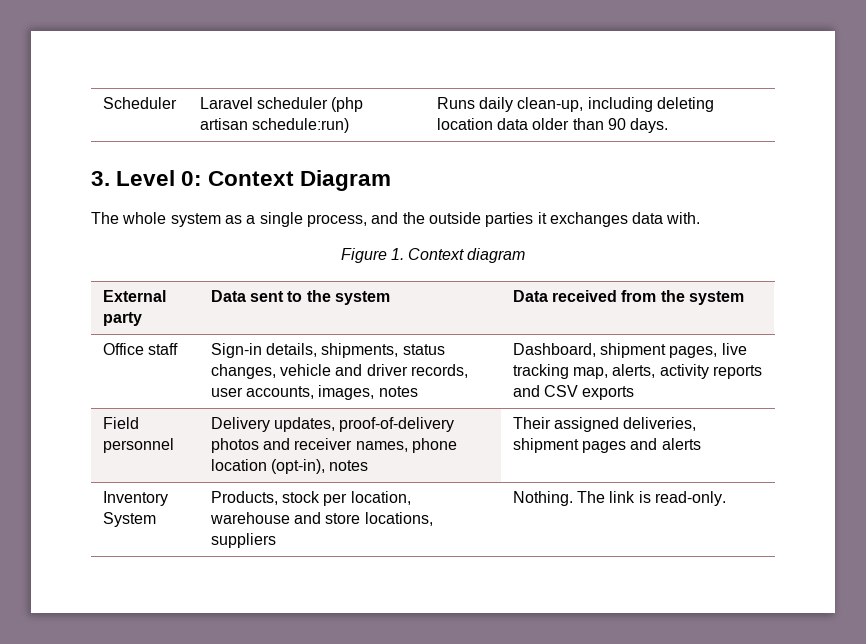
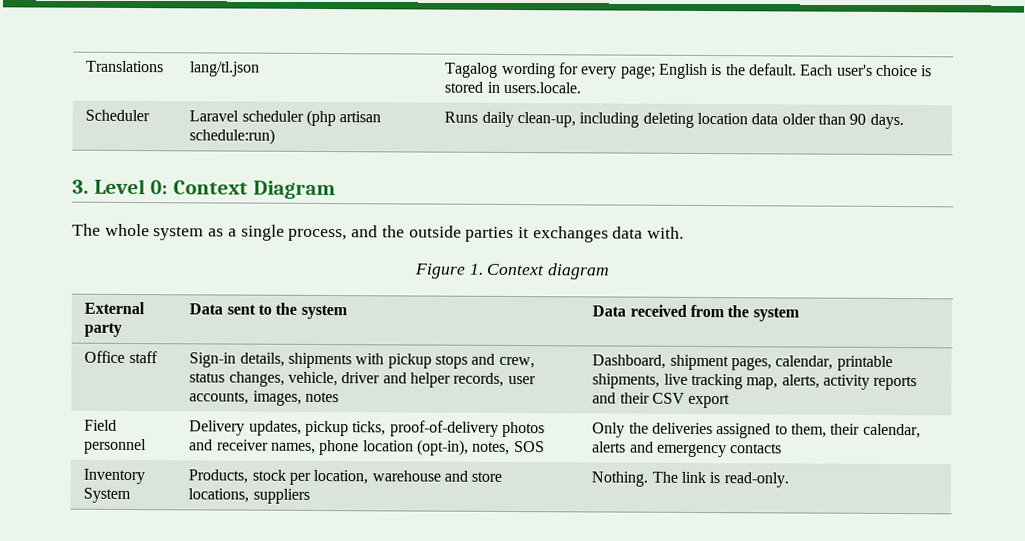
+ Translations | lang/tl.json | Tagalog wording for every page; English is the default. Each user's choice is stored in users.locale.
- Office staff | Sign-in details, shipments, status changes, vehicle and driver records, user accounts, images, notes | Dashboard, shipment pages, live tracking map, alerts, activity reports and CSV exports
+ Office staff | Sign-in details, shipments with pickup stops and crew, status changes, vehicle, driver and helper records, user accounts, images, notes | Dashboard, shipment pages, calendar, printable shipments, live tracking map, alerts, activity reports and their CSV export
- Field personnel | Delivery updates, proof-of-delivery photos and receiver names, phone location (opt-in), notes | Their assigned deliveries, shipment pages and alerts
+ Field personnel | Delivery updates, pickup ticks, proof-of-delivery photos and receiver names, phone location (opt-in), notes, SOS | Only the deliveries assigned to them, their calendar, alerts and emergency contacts

